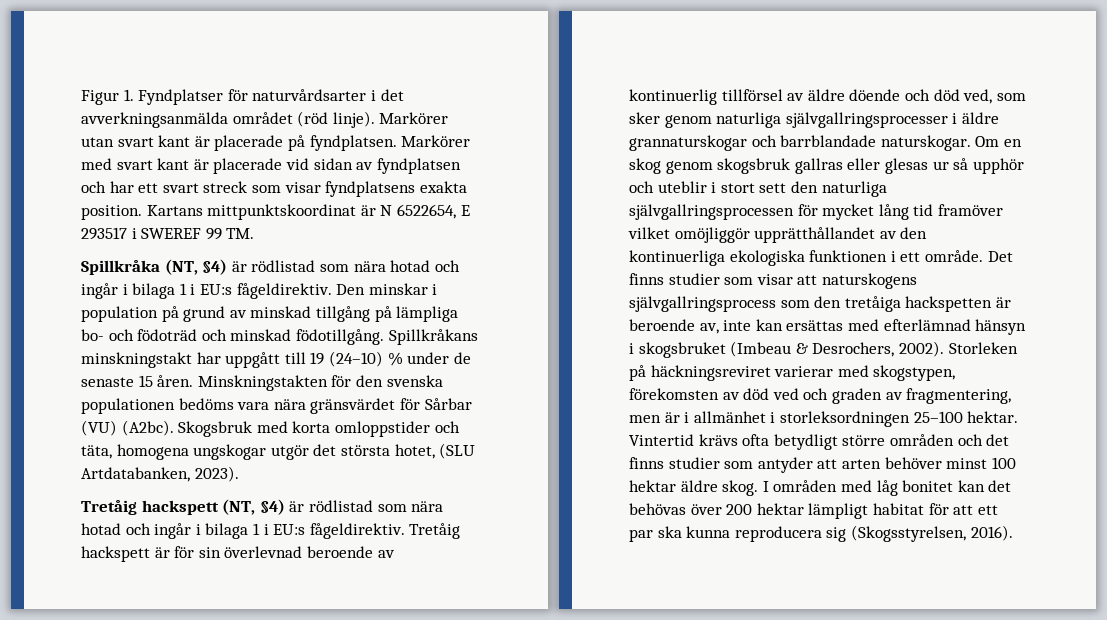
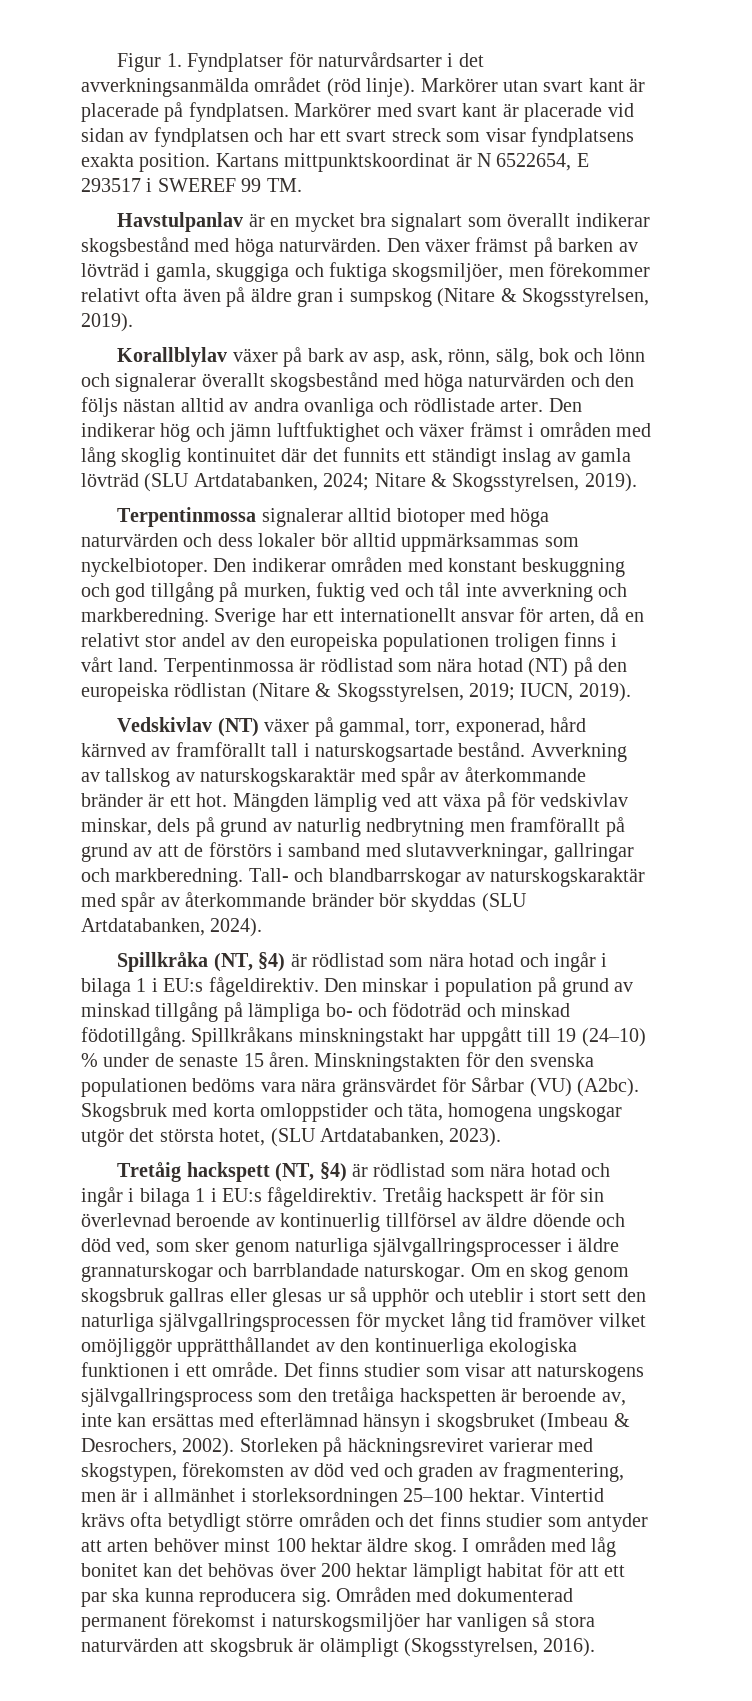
+ Havstulpanlav är en mycket bra signalart som överallt indikerar skogsbestånd med höga naturvärden. Den växer främst på barken av lövträd i gamla, skuggiga och fuktiga skogsmiljöer, men förekommer relativt ofta även på äldre gran i sumpskog (Nitare & Skogsstyrelsen, 2019).
+ Korallblylav växer på bark av asp, ask, rönn, sälg, bok och lönn och signalerar överallt skogsbestånd med höga naturvärden och den följs nästan alltid av andra ovanliga och rödlistade arter. Den indikerar hög och jämn luftfuktighet och växer främst i områden med lång skoglig kontinuitet där det funnits ett ständigt inslag av gamla lövträd (SLU Artdatabanken, 2024; Nitare & Skogsstyrelsen, 2019).
+ Terpentinmossa signalerar alltid biotoper med höga naturvärden och dess lokaler bör alltid uppmärksammas som nyckelbiotoper. Den indikerar områden med konstant beskuggning och god tillgång på murken, fuktig ved och tål inte avverkning och markberedning. Sverige har ett internationellt ansvar för arten, då en relativt stor andel av den europeiska populationen troligen finns i vårt land. Terpentinmossa är rödlistad som nära hotad (NT) på den europeiska rödlistan (Nitare & Skogsstyrelsen, 2019; IUCN, 2019).
+ Vedskivlav (NT) växer på gammal, torr, exponerad, hård kärnved av framförallt tall i naturskogsartade bestånd. Avverkning av tallskog av naturskogskaraktär med spår av återkommande bränder är ett hot. Mängden lämplig ved att växa på för vedskivlav minskar, dels på grund av naturlig nedbrytning men framförallt på grund av att de förstörs i samband med slutavverkningar, gallringar och markberedning. Tall- och blandbarrskogar av naturskogskaraktär med spår av återkommande bränder bör skyddas (SLU Artdatabanken, 2024).
- I områden med låg bonitet kan det behövas över 200 hektar lämpligt habitat för att ett par ska kunna reproducera sig (Skogsstyrelsen, 2016).
+ I områden med låg bonitet kan det behövas över 200 hektar lämpligt habitat för att ett par ska kunna reproducera sig. Områden med dokumenterad permanent förekomst i naturskogsmiljöer har vanligen så stora naturvärden att skogsbruk är olämpligt (Skogsstyrelsen, 2016).

